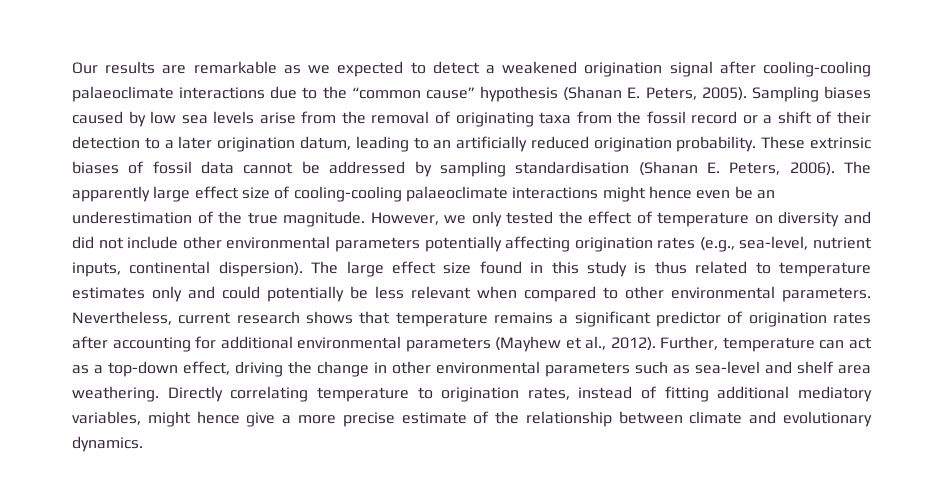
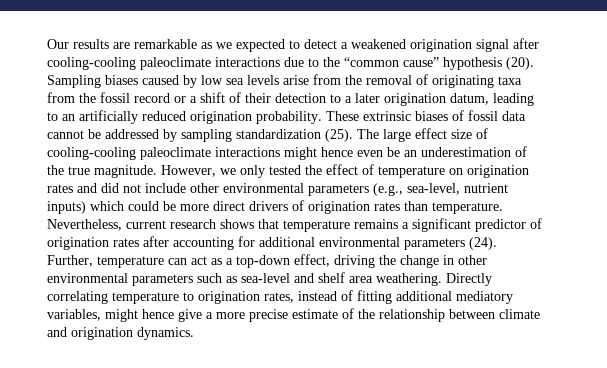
- Our results are remarkable as we expected to detect a weakened origination signal after cooling-cooling palaeoclimate interactions due to the “common cause” hypothesis (Shanan E. Peters, 2005).
+ Our results are remarkable as we expected to detect a weakened origination signal after cooling-cooling paleoclimate interactions due to the “common cause” hypothesis (20).
- These extrinsic biases of fossil data cannot be addressed by sampling standardisation (Shanan E. Peters, 2006). The apparently large effect size of cooling-cooling palaeoclimate interactions might hence even be an underestimation of the true magnitude.
+ These extrinsic biases of fossil data cannot be addressed by sampling standardization (25). The large effect size of cooling-cooling paleoclimate interactions might hence even be an underestimation of the true magnitude.
- However, we only tested the effect of temperature on diversity and did not include other environmental parameters potentially affecting origination rates (e.g., sea-level, nutrient inputs, continental dispersion). The large effect size found in this study is thus related to temperature estimates only and could potentially be less relevant when compared to other environmental parameters.
+ However, we only tested the effect of temperature on origination rates and did not include other environmental parameters (e.g., sea-level, nutrient inputs) which could be more direct drivers of origination rates than temperature.
- Nevertheless, current research shows that temperature remains a significant predictor of origination rates after accounting for additional environmental parameters (Mayhew et al., 2012).
+ Nevertheless, current research shows that temperature remains a significant predictor of origination rates after accounting for additional environmental parameters (24).
- Directly correlating temperature to origination rates, instead of fitting additional mediatory variables, might hence give a more precise estimate of the relationship between climate and evolutionary dynamics.
+ Directly correlating temperature to origination rates, instead of fitting additional mediatory variables, might hence give a more precise estimate of the relationship between climate and origination dynamics.

